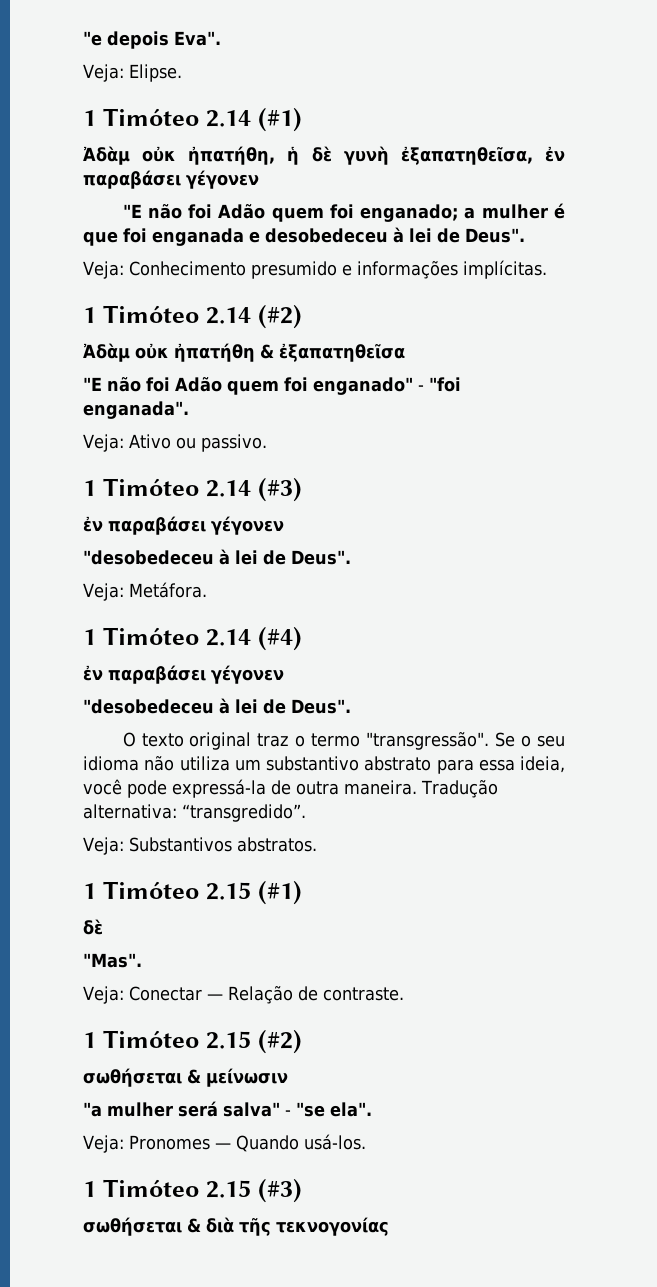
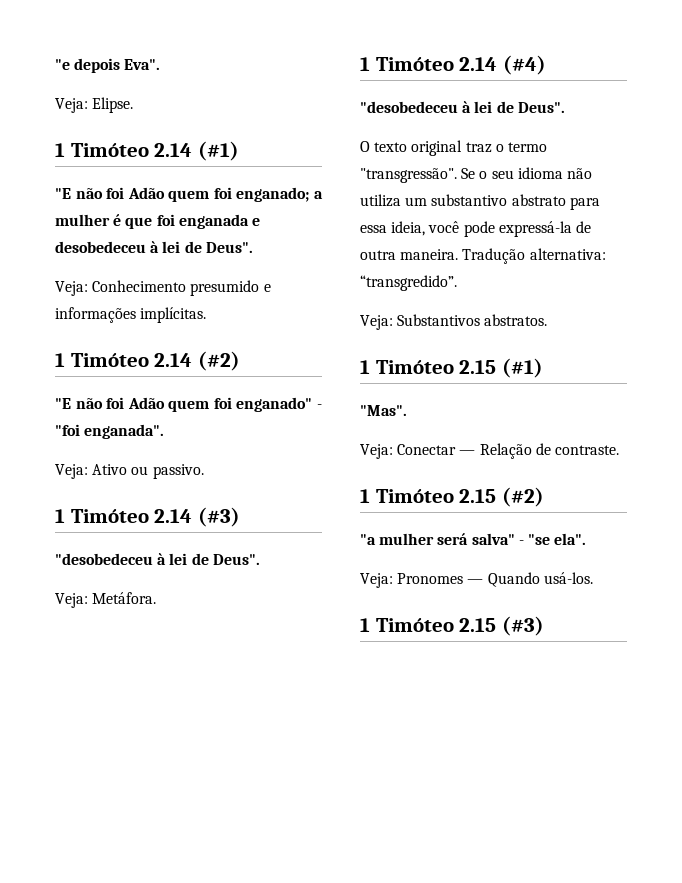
- Ἀδὰμ οὐκ ἠπατήθη, ἡ δὲ γυνὴ ἐξαπατηθεῖσα, ἐν παραβάσει γέγονεν
- Ἀδὰμ οὐκ ἠπατήθη & ἐξαπατηθεῖσα
  1 Timóteo 2.14 (#3)
- ἐν παραβάσει γέγονεν
  1 Timóteo 2.14 (#4)
- ἐν παραβάσει γέγονεν
  1 Timóteo 2.15 (#1)
- δὲ
- σωθήσεται & μείνωσιν
- σωθήσεται & διὰ τῆς τεκνογονίας

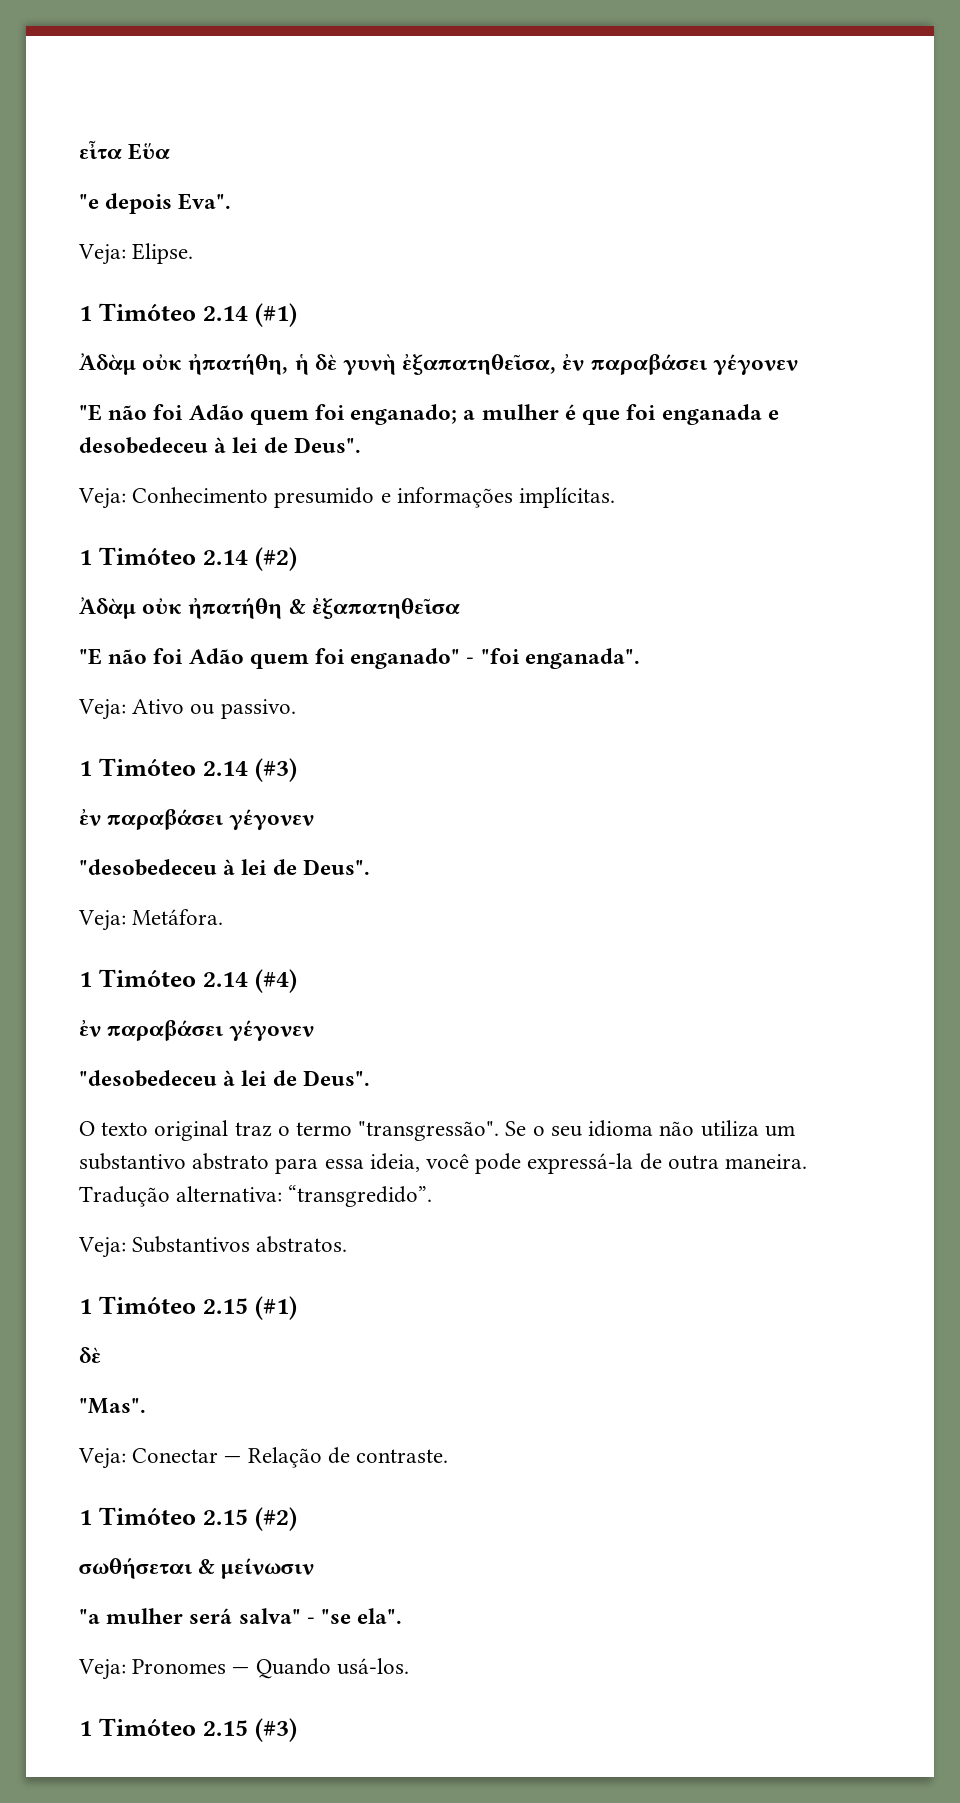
+ εἶτα Εὕα
+ Ἀδὰμ οὐκ ἠπατήθη, ἡ δὲ γυνὴ ἐξαπατηθεῖσα, ἐν παραβάσει γέγονεν
+ Ἀδὰμ οὐκ ἠπατήθη & ἐξαπατηθεῖσα
  1 Timóteo 2.14 (#3)
+ ἐν παραβάσει γέγονεν
  1 Timóteo 2.14 (#4)
+ ἐν παραβάσει γέγονεν
  1 Timóteo 2.15 (#1)
+ δὲ
+ σωθήσεται & μείνωσιν

